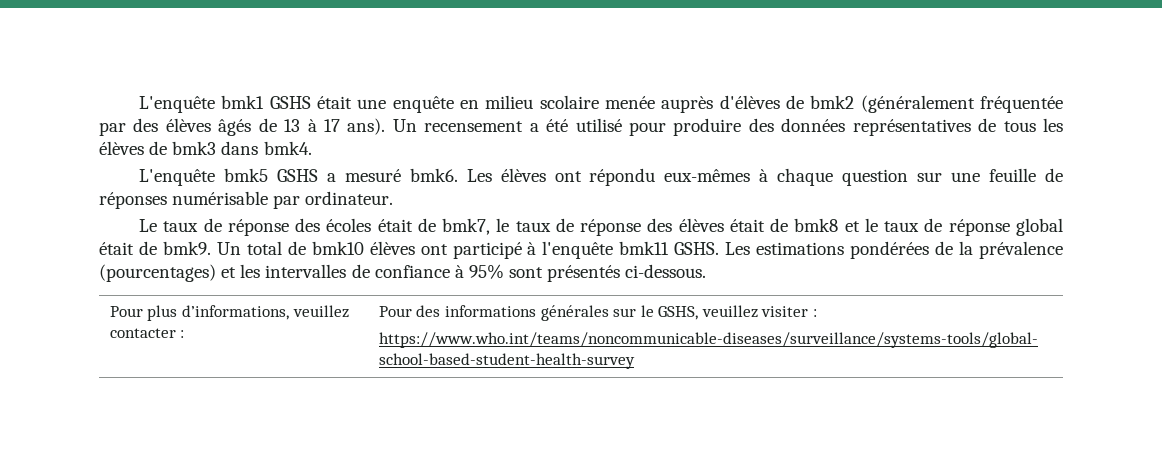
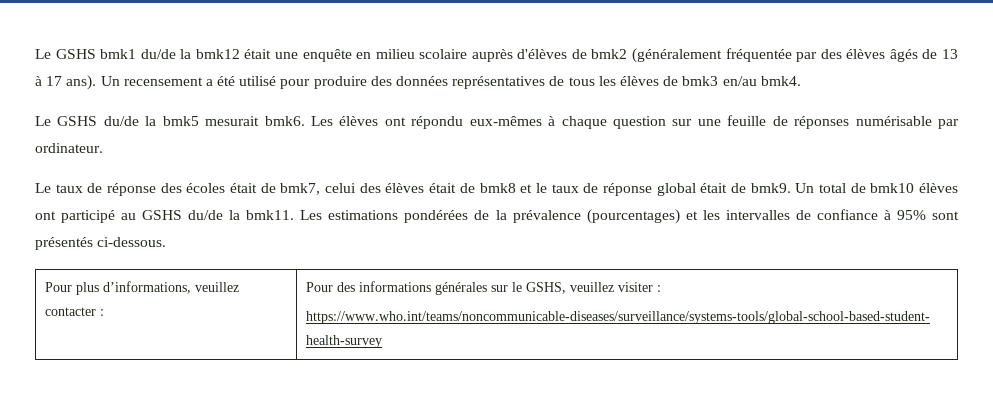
- L'enquête bmk1 GSHS était une enquête en milieu scolaire menée auprès d'élèves de bmk2 (généralement fréquentée par des élèves âgés de 13 à 17 ans).
+ Le GSHS bmk1 du/de la bmk12 était une enquête en milieu scolaire auprès d'élèves de bmk2 (généralement fréquentée par des élèves âgés de 13 à 17 ans).
- Un recensement a été utilisé pour produire des données représentatives de tous les élèves de bmk3 dans bmk4.
+ Un recensement a été utilisé pour produire des données représentatives de tous les élèves de bmk3 en/au bmk4.
- L'enquête bmk5 GSHS a mesuré bmk6.
+ Le GSHS du/de la bmk5 mesurait bmk6.
- Le taux de réponse des écoles était de bmk7, le taux de réponse des élèves était de bmk8 et le taux de réponse global était de bmk9.
+ Le taux de réponse des écoles était de bmk7, celui des élèves était de bmk8 et le taux de réponse global était de bmk9.
- Un total de bmk10 élèves ont participé à l'enquête bmk11 GSHS.
+ Un total de bmk10 élèves ont participé au GSHS du/de la bmk11.

